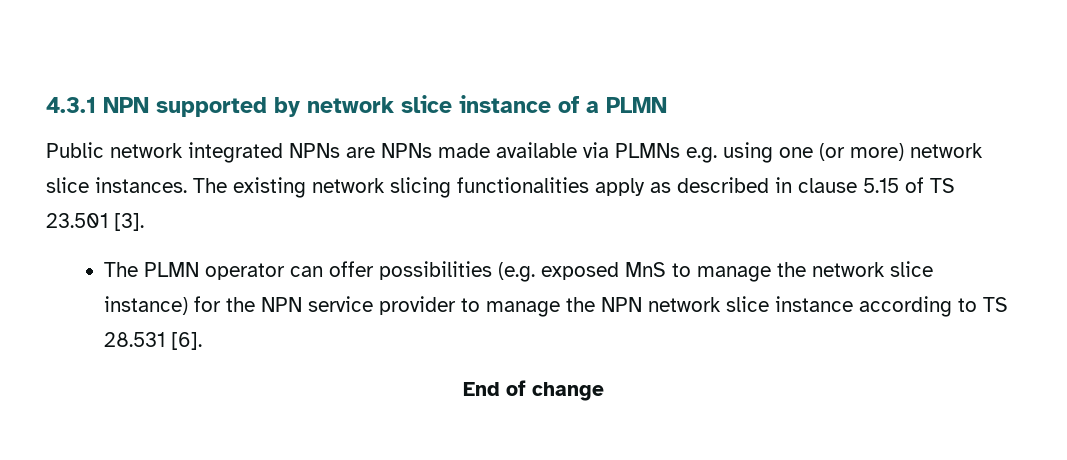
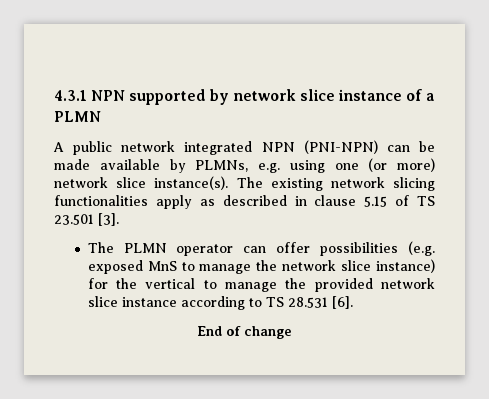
- Public network integrated NPNs are NPNs made available via PLMNs e.g. using one (or more) network slice instances.
+ A public network integrated NPN (PNI-NPN) can be made available by PLMNs, e.g. using one (or more) network slice instance(s).
- The PLMN operator can offer possibilities (e.g. exposed MnS to manage the network slice instance) for the NPN service provider to manage the NPN network slice instance according to TS 28.531 [6].
+ The PLMN operator can offer possibilities (e.g. exposed MnS to manage the network slice instance) for the vertical to manage the provided network slice instance according to TS 28.531 [6].

